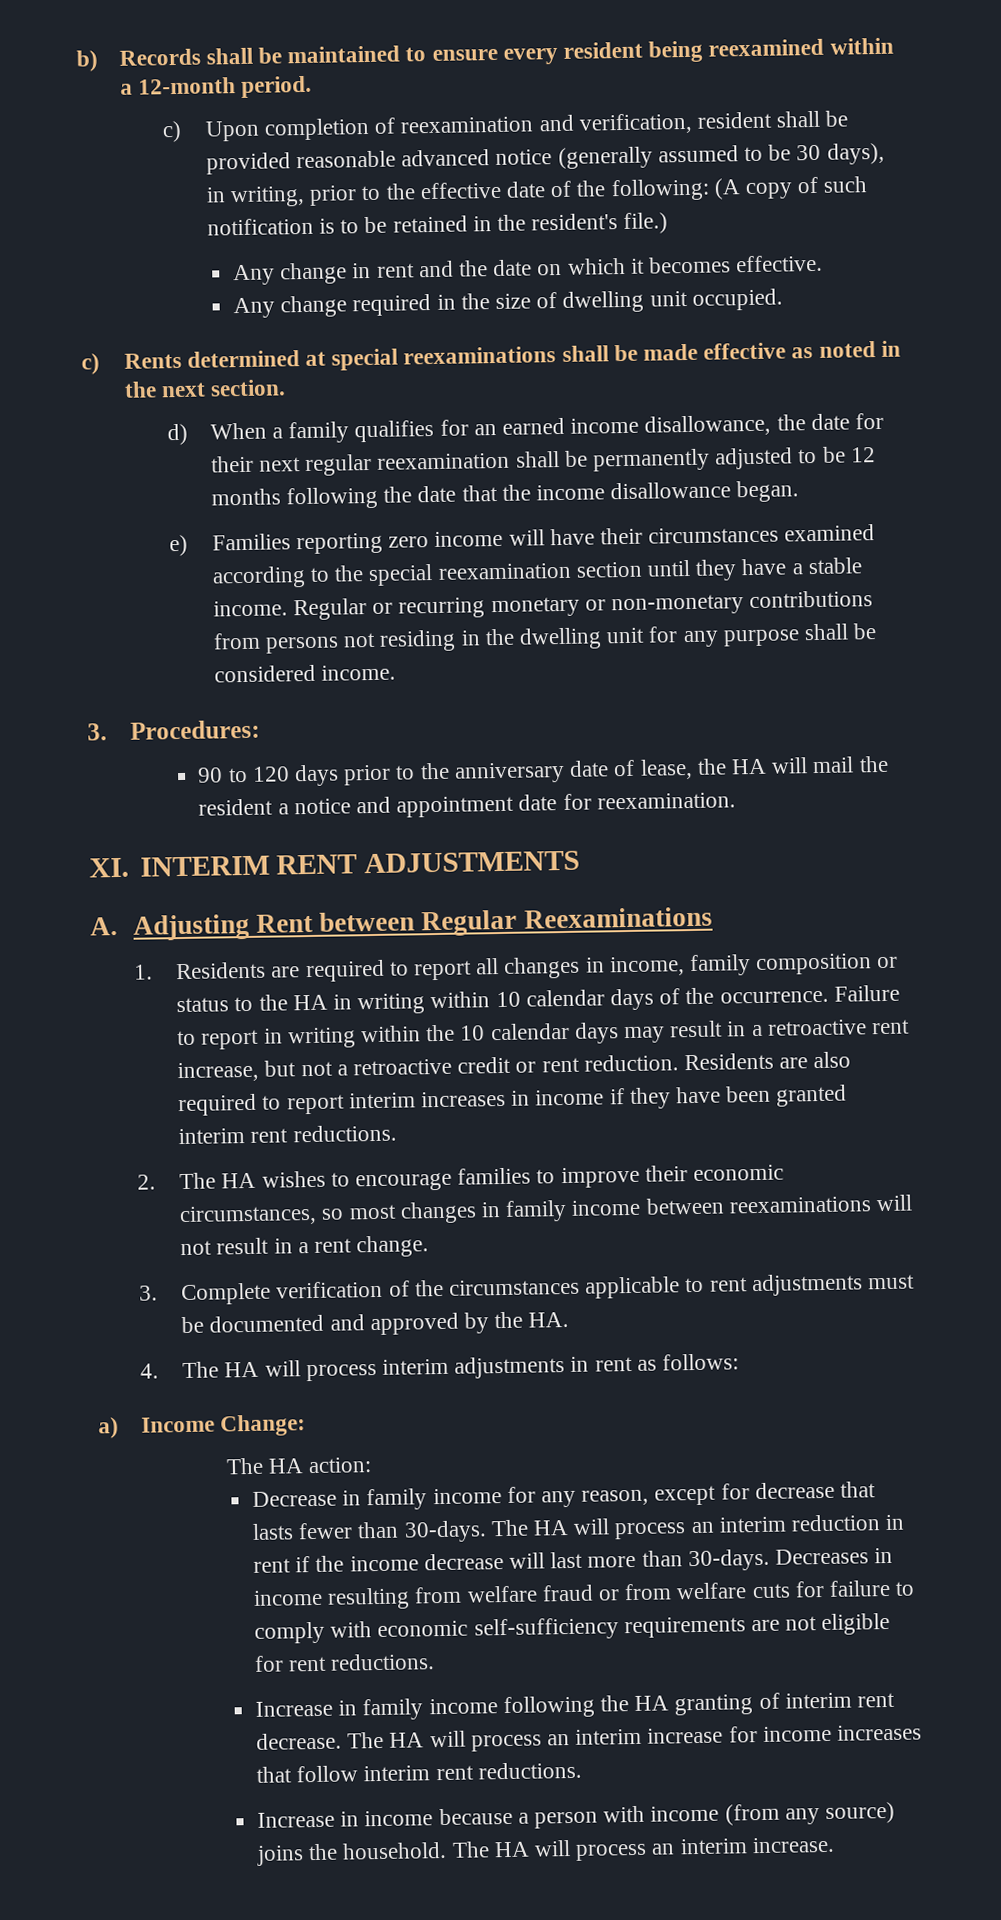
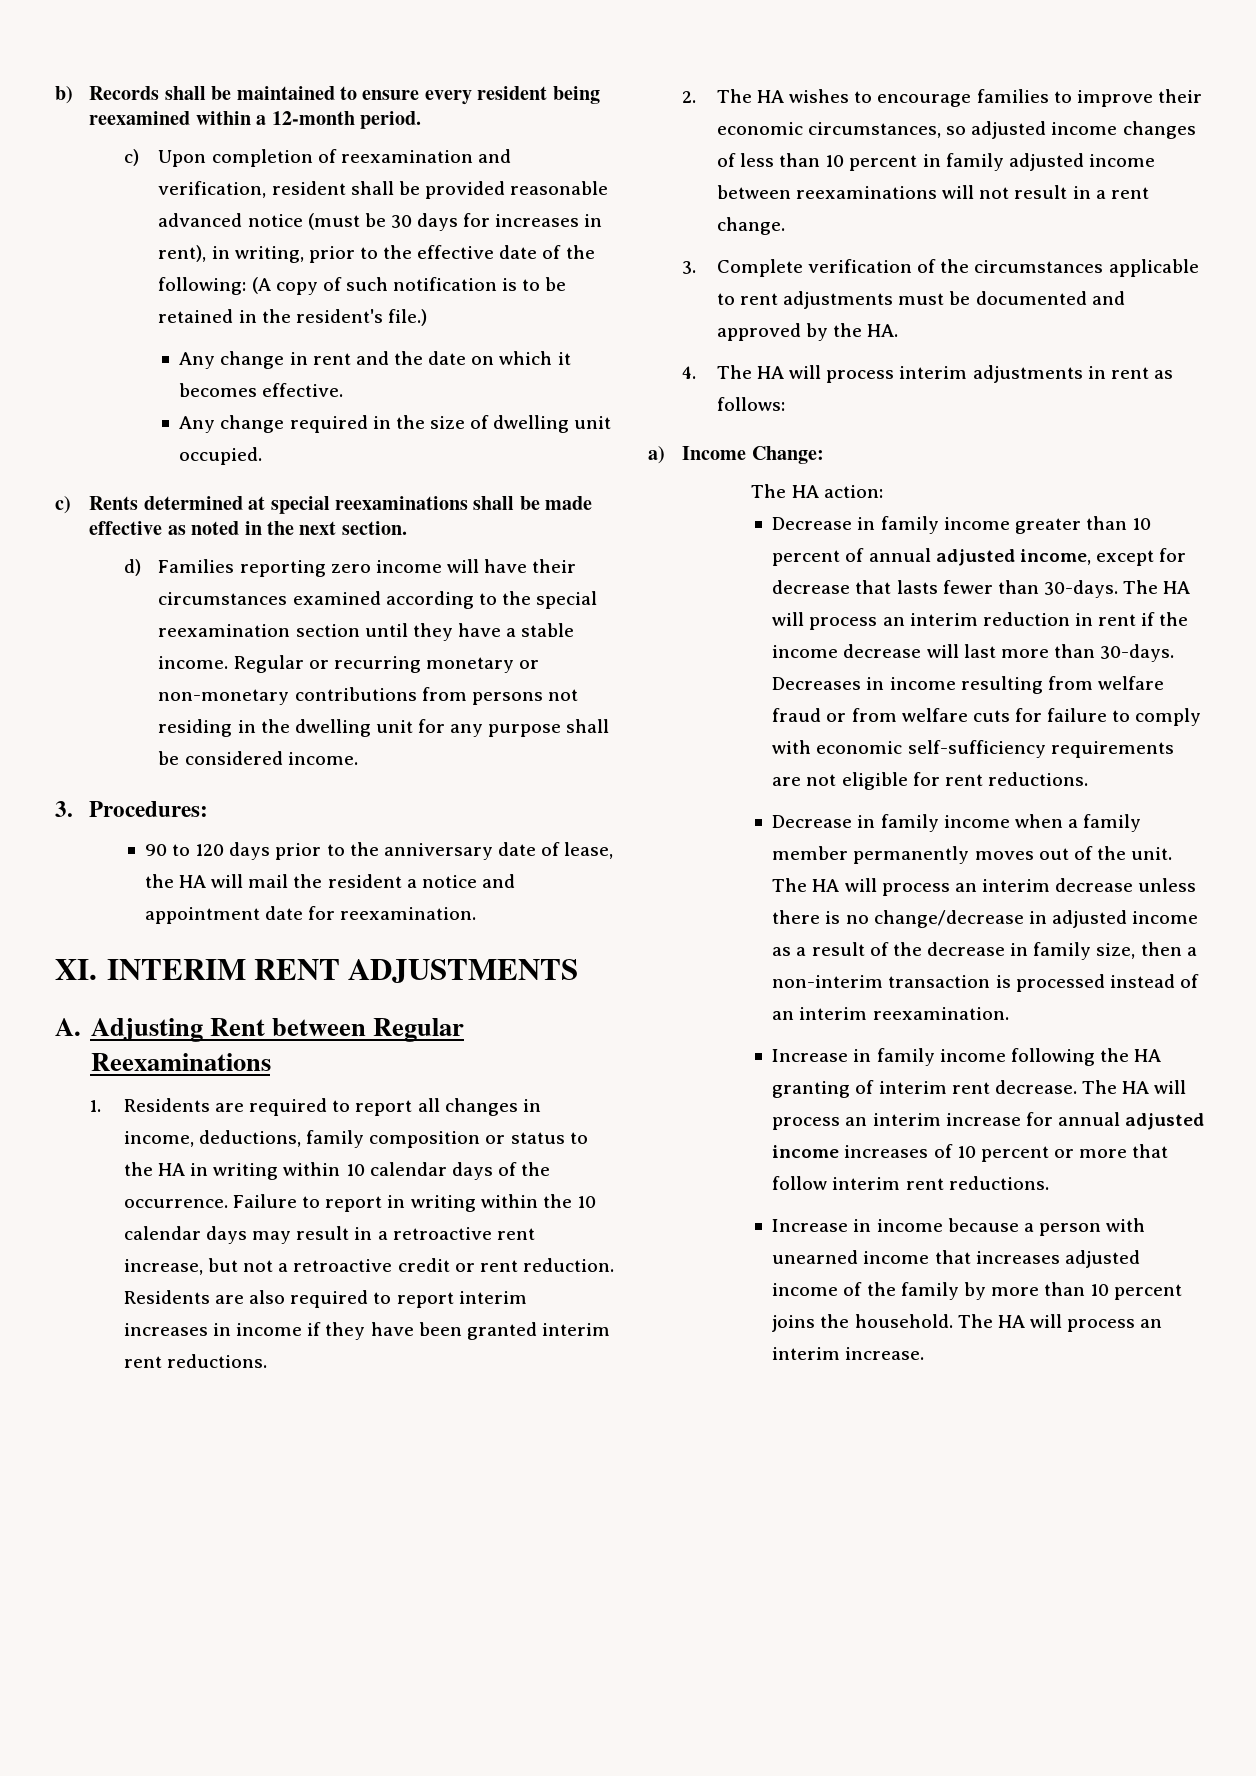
- c) Upon completion of reexamination and verification, resident shall be provided reasonable advanced notice (generally assumed to be 30 days), in writing, prior to the effective date of the following: (A copy of such notification is to be retained in the resident's file.)
+ c) Upon completion of reexamination and verification, resident shall be provided reasonable advanced notice (must be 30 days for increases in rent), in writing, prior to the effective date of the following: (A copy of such notification is to be retained in the resident's file.)
- d) When a family qualifies for an earned income disallowance, the date for their next regular reexamination shall be permanently adjusted to be 12 months following the date that the income disallowance began.
- e) Families reporting zero income will have their circumstances examined according to the special reexamination section until they have a stable income.
+ d) Families reporting zero income will have their circumstances examined according to the special reexamination section until they have a stable income.
- 1. Residents are required to report all changes in income, family composition or status to the HA in writing within 10 calendar days of the occurrence.
+ 1. Residents are required to report all changes in income, deductions, family composition or status to the HA in writing within 10 calendar days of the occurrence.
- 2. The HA wishes to encourage families to improve their economic circumstances, so most changes in family income between reexaminations will not result in a rent change.
+ 2. The HA wishes to encourage families to improve their economic circumstances, so adjusted income changes of less than 10 percent in family adjusted income between reexaminations will not result in a rent change.
- Decrease in family income for any reason, except for decrease that lasts fewer than 30-days.
+ Decrease in family income greater than 10 percent of annual adjusted income, except for decrease that lasts fewer than 30-days.
+ Decrease in family income when a family member permanently moves out of the unit. The HA will process an interim decrease unless there is no change/decrease in adjusted income as a result of the decrease in family size, then a non-interim transaction is processed instead of an interim reexamination.
- The HA will process an interim increase for income increases that follow interim rent reductions.
+ The HA will process an interim increase for annual adjusted income increases of 10 percent or more that follow interim rent reductions.
- Increase in income because a person with income (from any source) joins the household.
+ Increase in income because a person with unearned income that increases adjusted income of the family by more than 10 percent joins the household.

